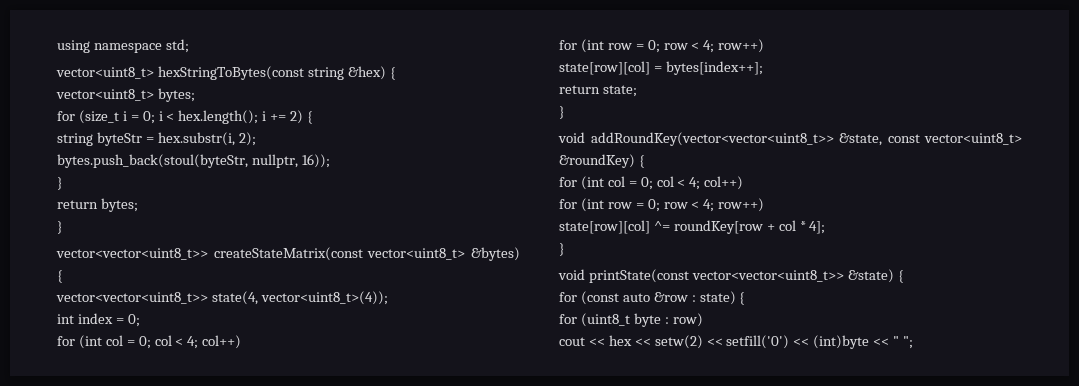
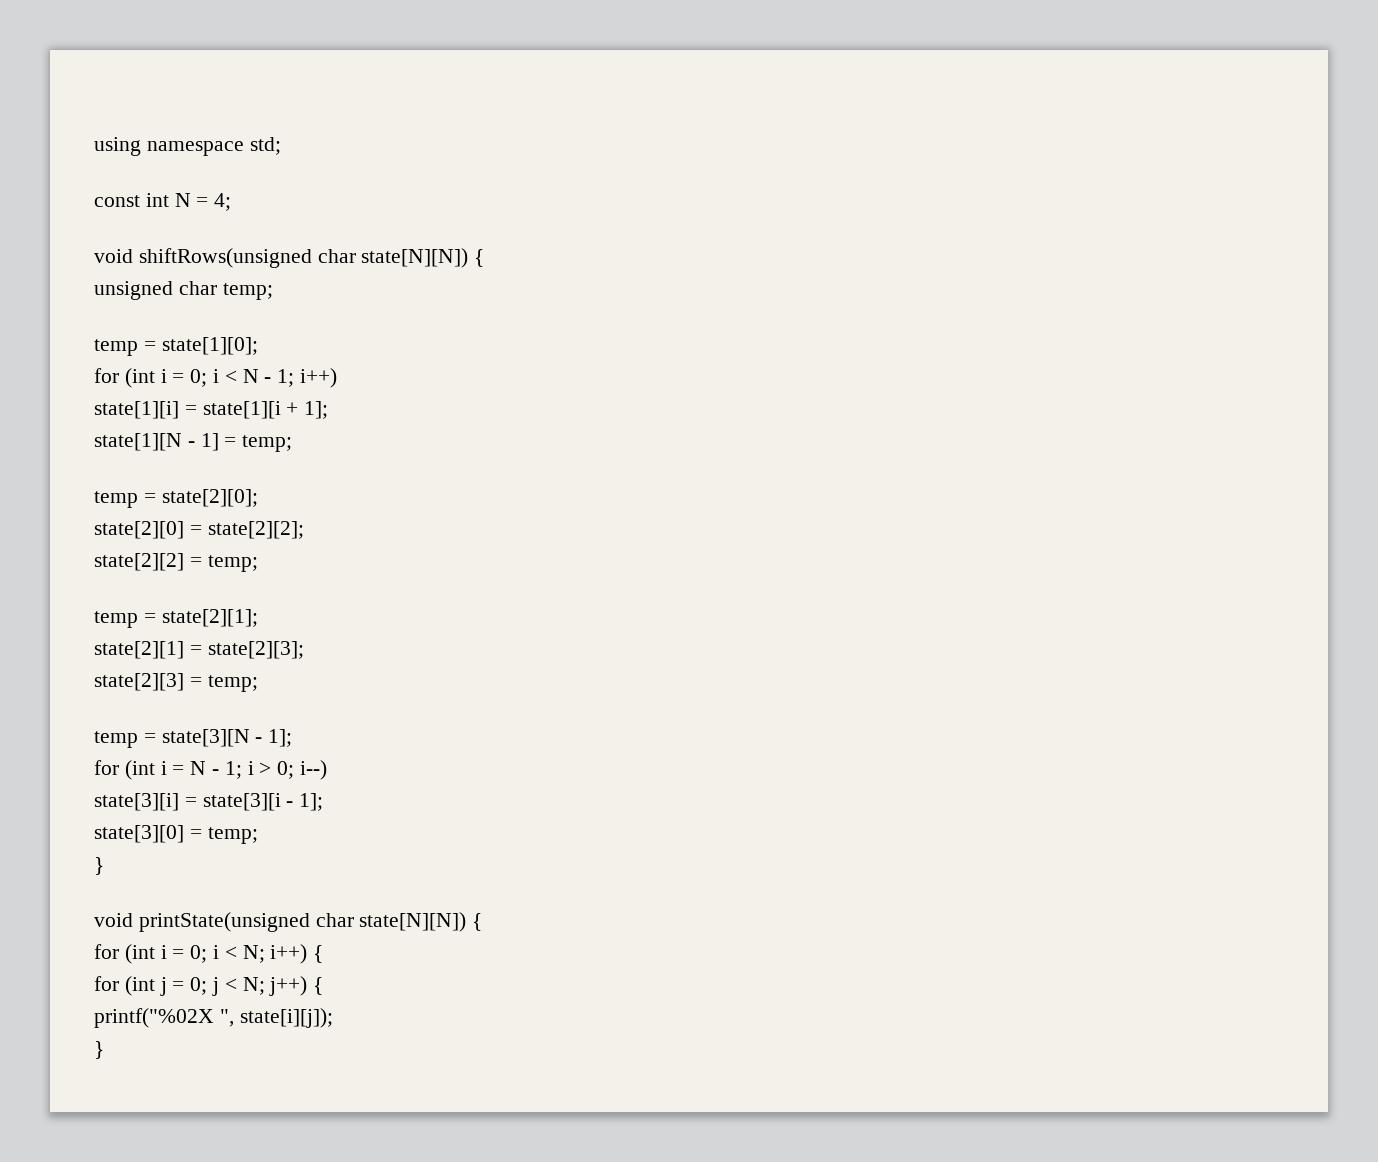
- vector<uint8_t> hexStringToBytes(const string &hex) {
- vector<uint8_t> bytes;
- for (size_t i = 0; i < hex.length(); i += 2) {
- string byteStr = hex.substr(i, 2);
- bytes.push_back(stoul(byteStr, nullptr, 16));
+ const int N = 4;
+ void shiftRows(unsigned char state[N][N]) {
+ unsigned char temp;
+ temp = state[1][0];
+ for (int i = 0; i < N - 1; i++)
+ state[1][i] = state[1][i + 1];
+ state[1][N - 1] = temp;
+ temp = state[2][0];
+ state[2][0] = state[2][2];
+ state[2][2] = temp;
+ temp = state[2][1];
+ state[2][1] = state[2][3];
+ state[2][3] = temp;
+ temp = state[3][N - 1];
+ for (int i = N - 1; i > 0; i--)
+ state[3][i] = state[3][i - 1];
+ state[3][0] = temp;
  }
- return bytes;
+ void printState(unsigned char state[N][N]) {
+ for (int i = 0; i < N; i++) {
+ for (int j = 0; j < N; j++) {
+ printf("%02X ", state[i][j]);
  }
- vector<vector<uint8_t>> createStateMatrix(const vector<uint8_t> &bytes) {
- vector<vector<uint8_t>> state(4, vector<uint8_t>(4));
- int index = 0;
- for (int col = 0; col < 4; col++)
- for (int row = 0; row < 4; row++)
- state[row][col] = bytes[index++];
- return state;
- }
- void addRoundKey(vector<vector<uint8_t>> &state, const vector<uint8_t> &roundKey) {
- for (int col = 0; col < 4; col++)
- for (int row = 0; row < 4; row++)
- state[row][col] ^= roundKey[row + col * 4];
- }
- void printState(const vector<vector<uint8_t>> &state) {
- for (const auto &row : state) {
- for (uint8_t byte : row)
- cout << hex << setw(2) << setfill('0') << (int)byte << " ";

